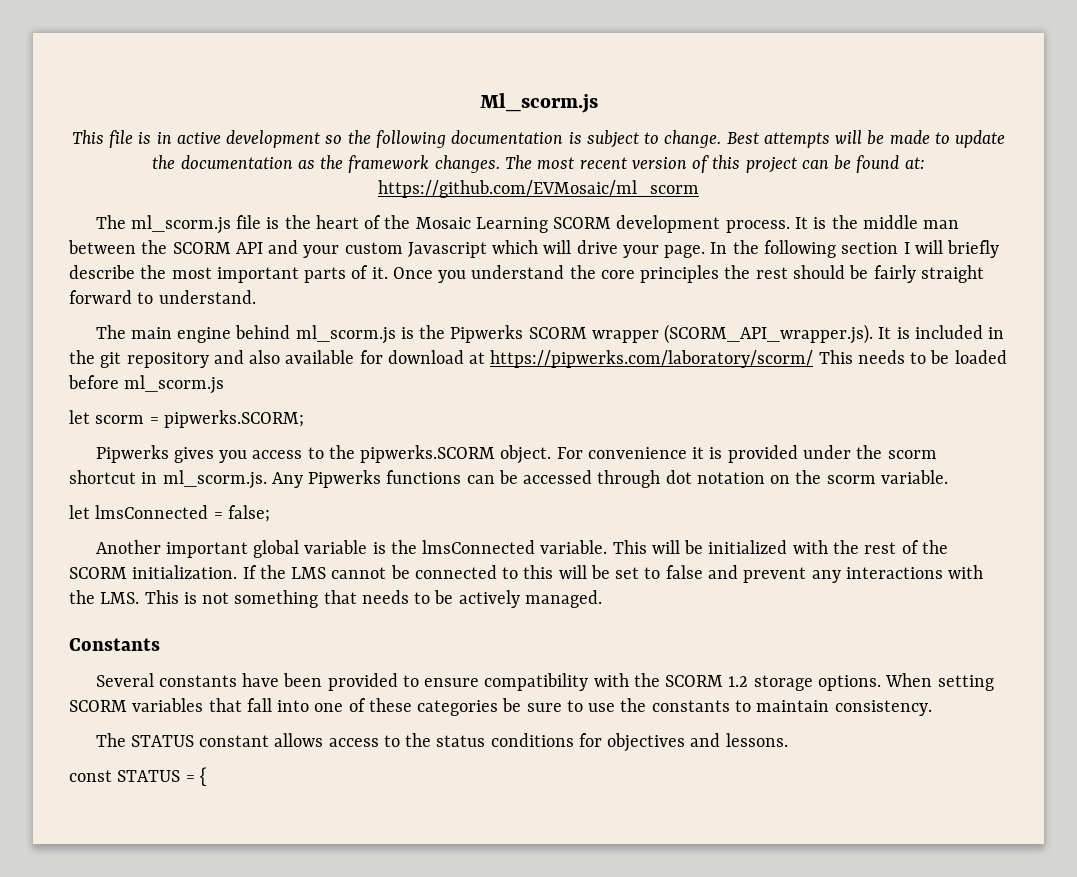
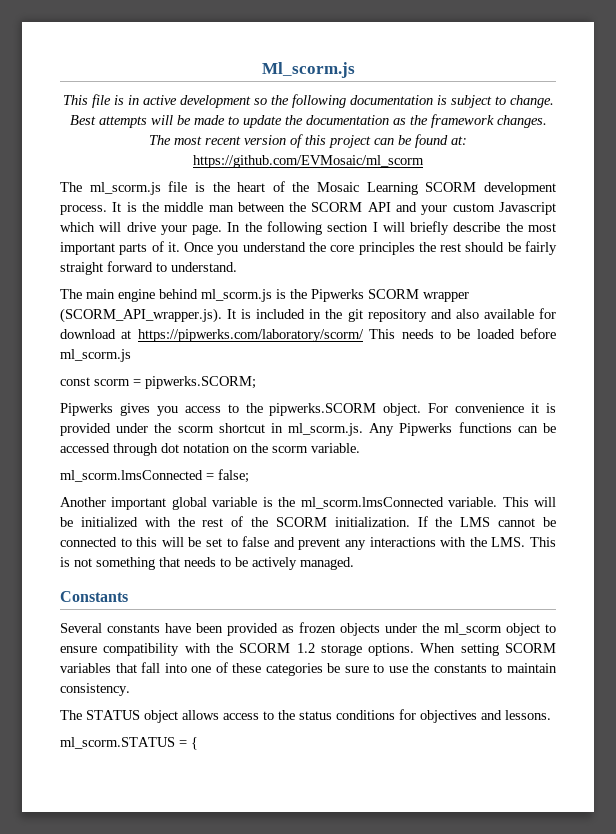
- let scorm = pipwerks.SCORM;
+ const scorm = pipwerks.SCORM;
- let lmsConnected = false;
+ ml_scorm.lmsConnected = false;
- Another important global variable is the lmsConnected variable.
+ Another important global variable is the ml_scorm.lmsConnected variable.
- Several constants have been provided to ensure compatibility with the SCORM 1.2 storage options.
+ Several constants have been provided as frozen objects under the ml_scorm object to ensure compatibility with the SCORM 1.2 storage options.
- The STATUS constant allows access to the status conditions for objectives and lessons.
+ The STATUS object allows access to the status conditions for objectives and lessons.
- const STATUS = {
+ ml_scorm.STATUS = {

